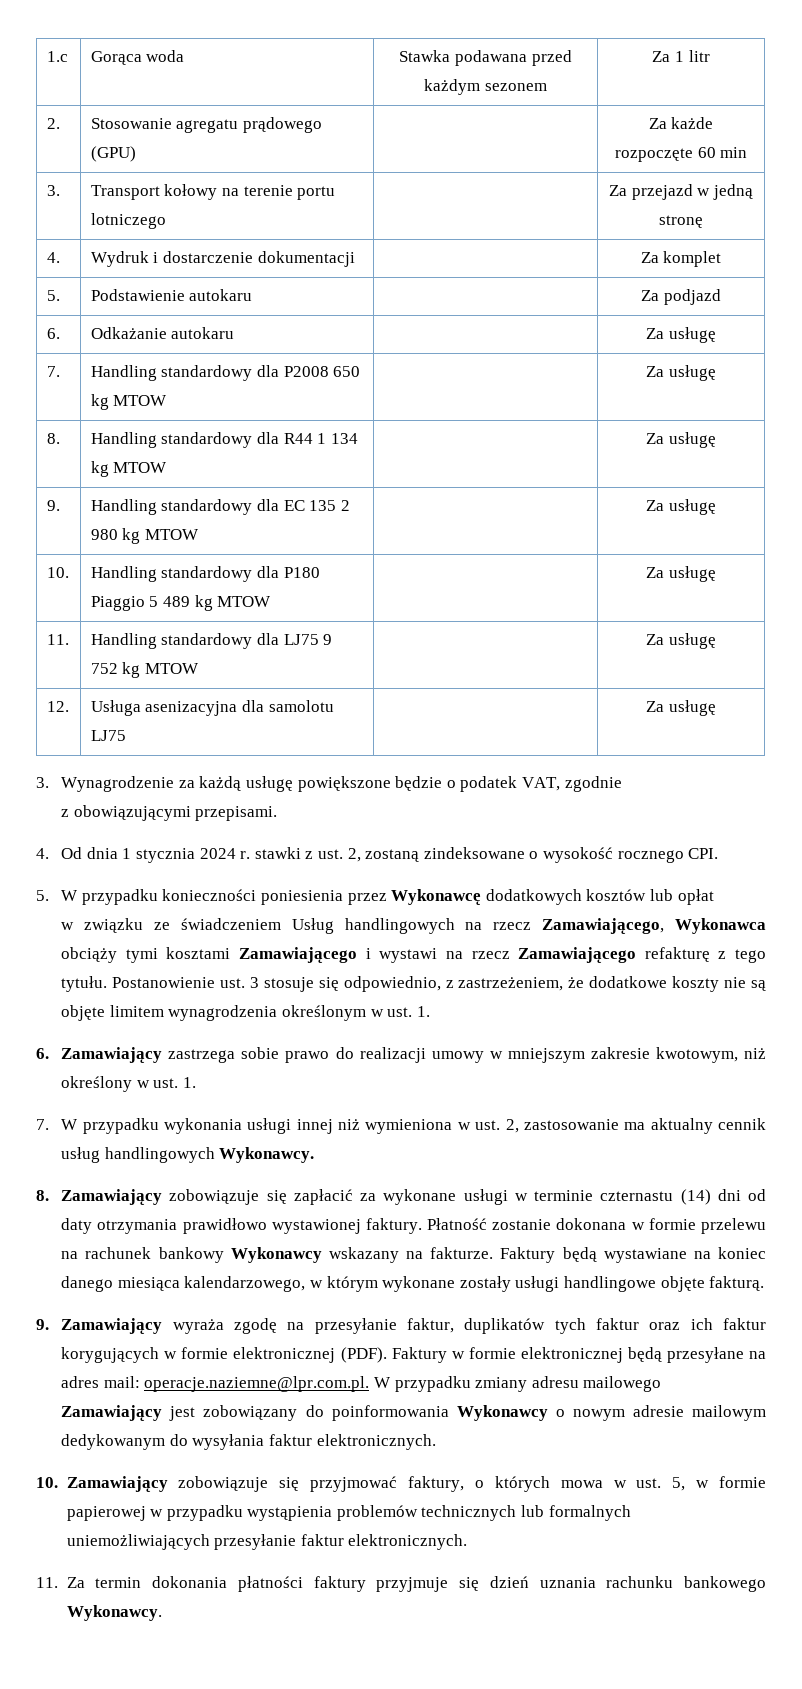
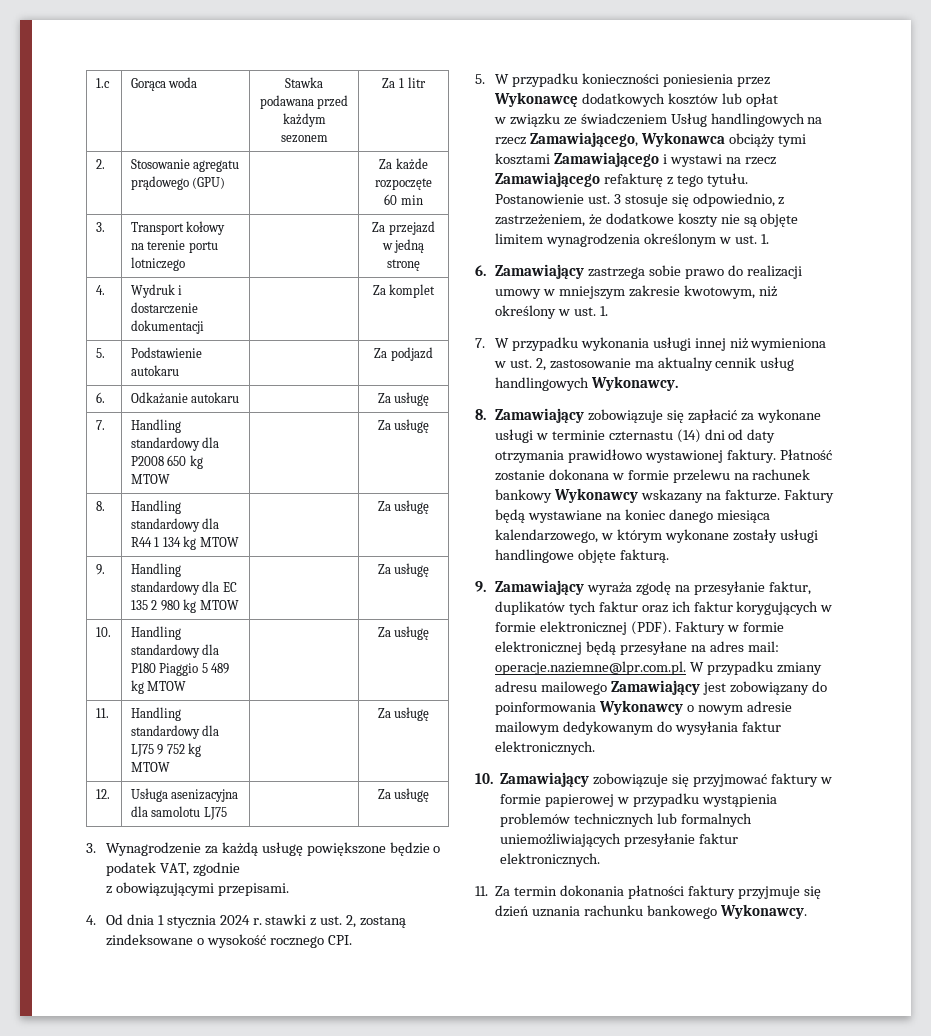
- 10. Zamawiający zobowiązuje się przyjmować faktury, o których mowa w ust. 5, w formie papierowej w przypadku wystąpienia problemów technicznych lub formalnych uniemożliwiających przesyłanie faktur elektronicznych.
+ 10. Zamawiający zobowiązuje się przyjmować faktury w formie papierowej w przypadku wystąpienia problemów technicznych lub formalnych uniemożliwiających przesyłanie faktur elektronicznych.

